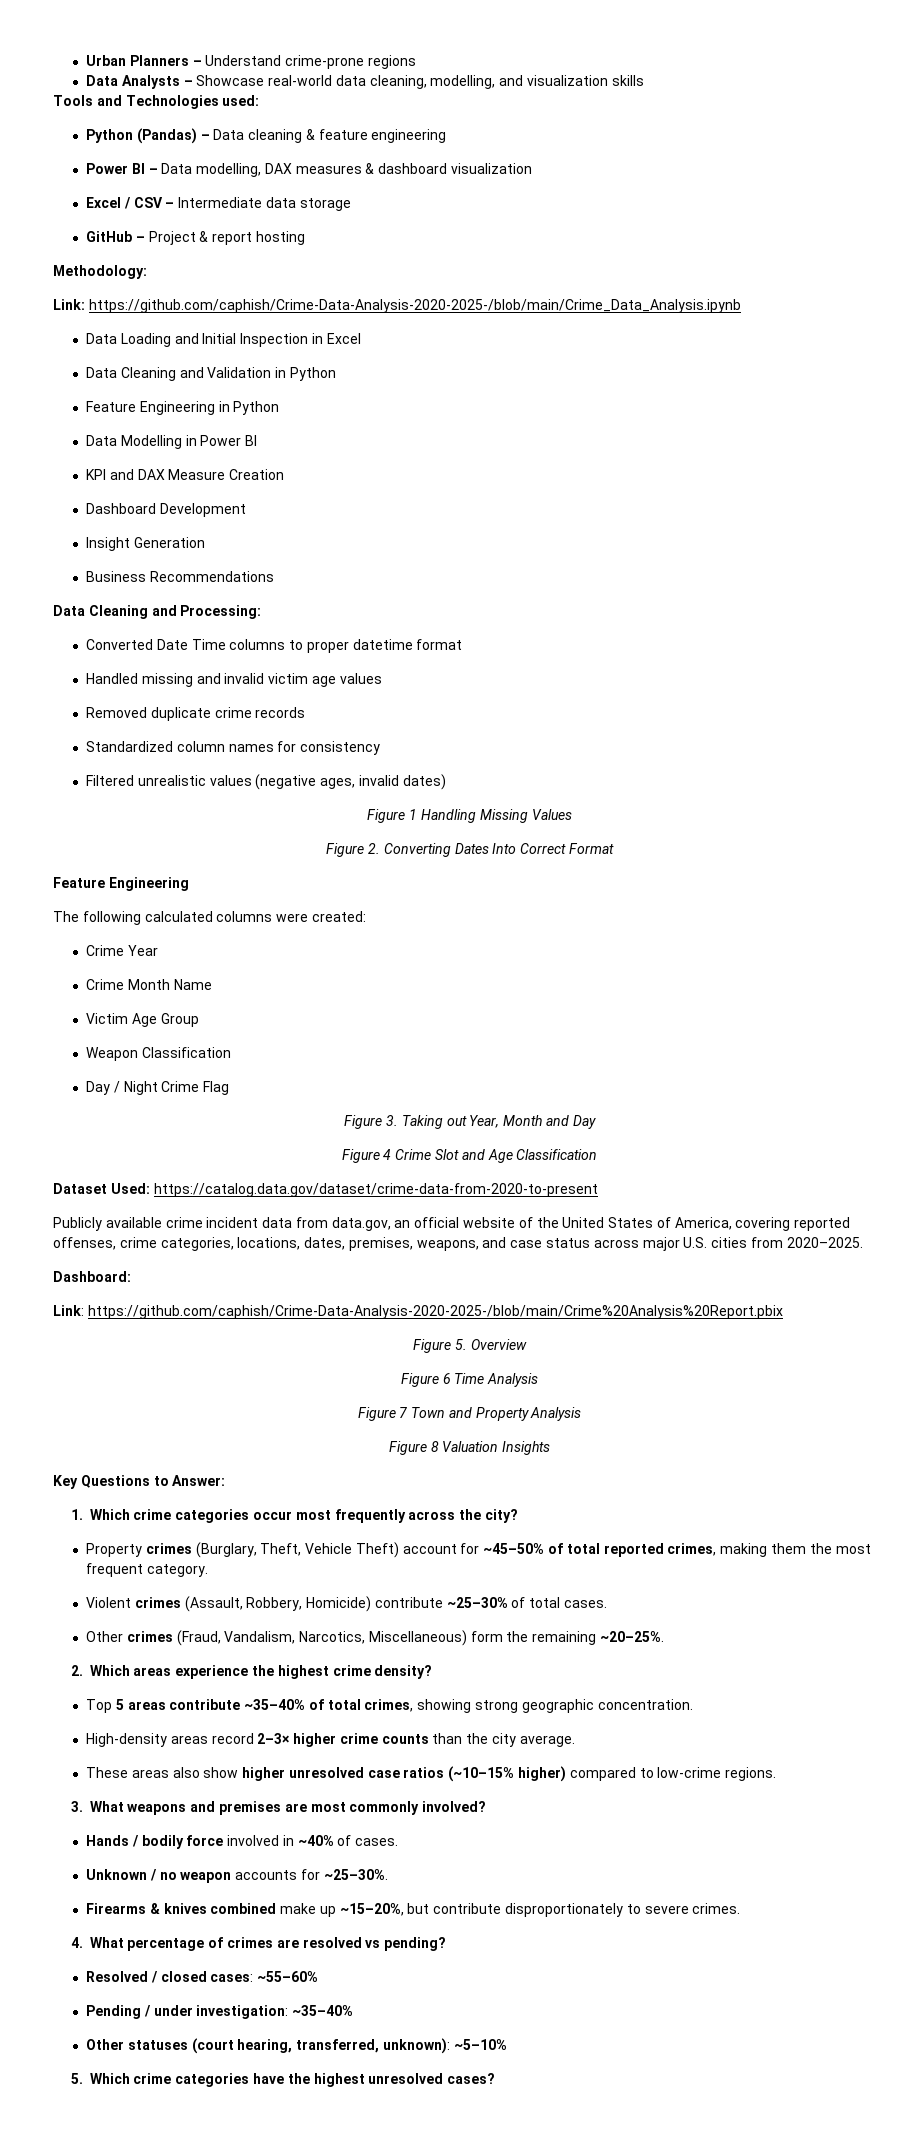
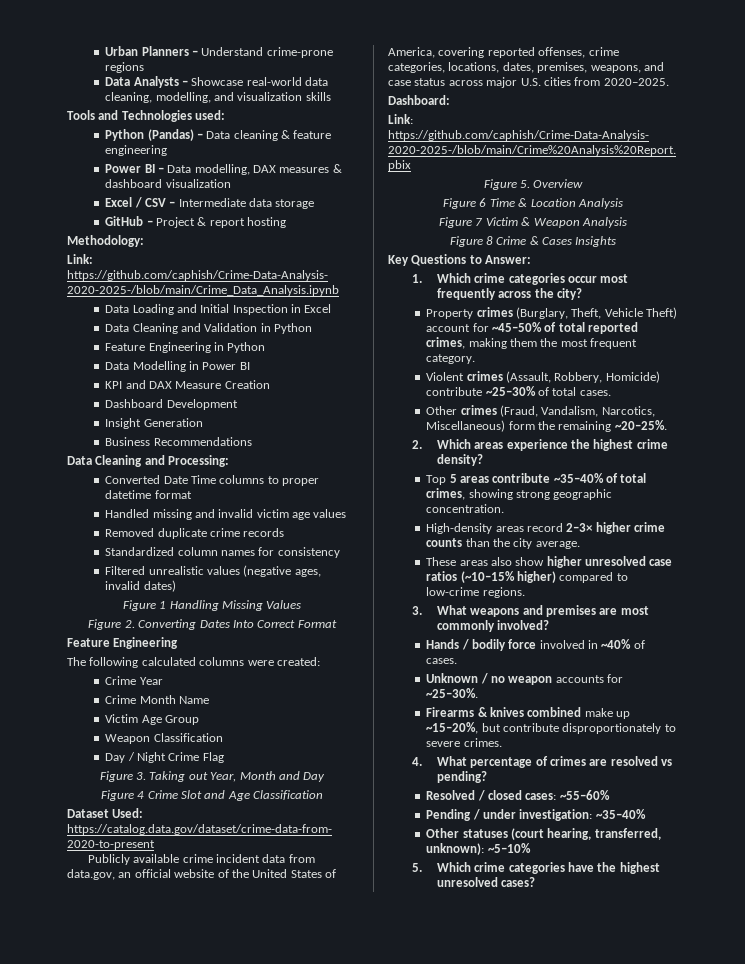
- Figure 6 Time Analysis
+ Figure 6 Time & Location Analysis
- Figure 7 Town and Property Analysis
+ Figure 7 Victim & Weapon Analysis
- Figure 8 Valuation Insights
+ Figure 8 Crime & Cases Insights

